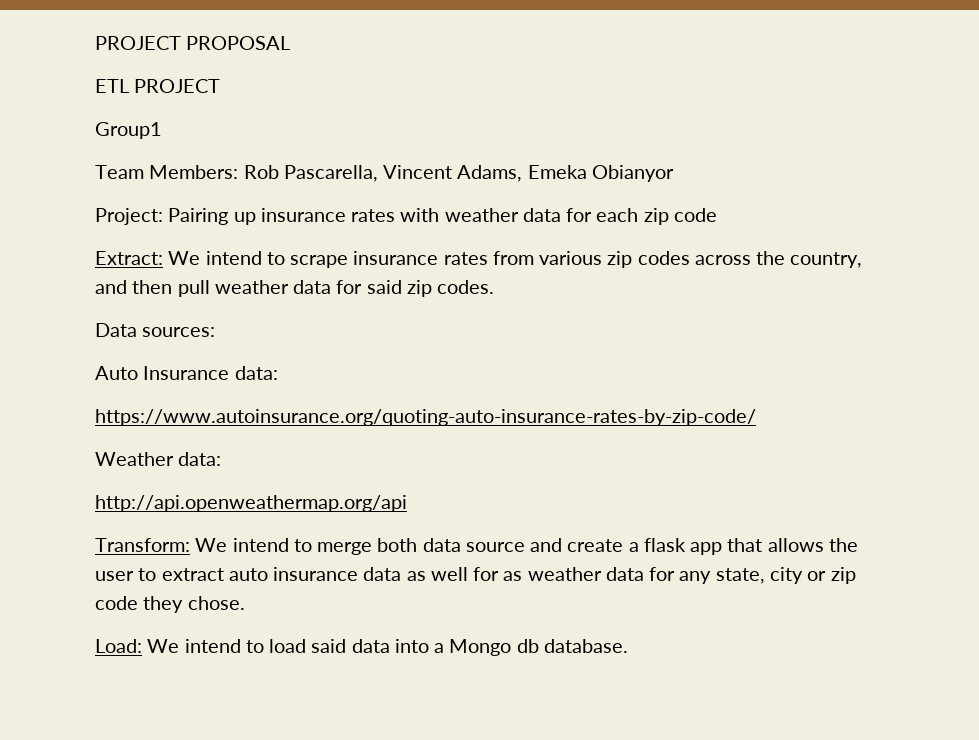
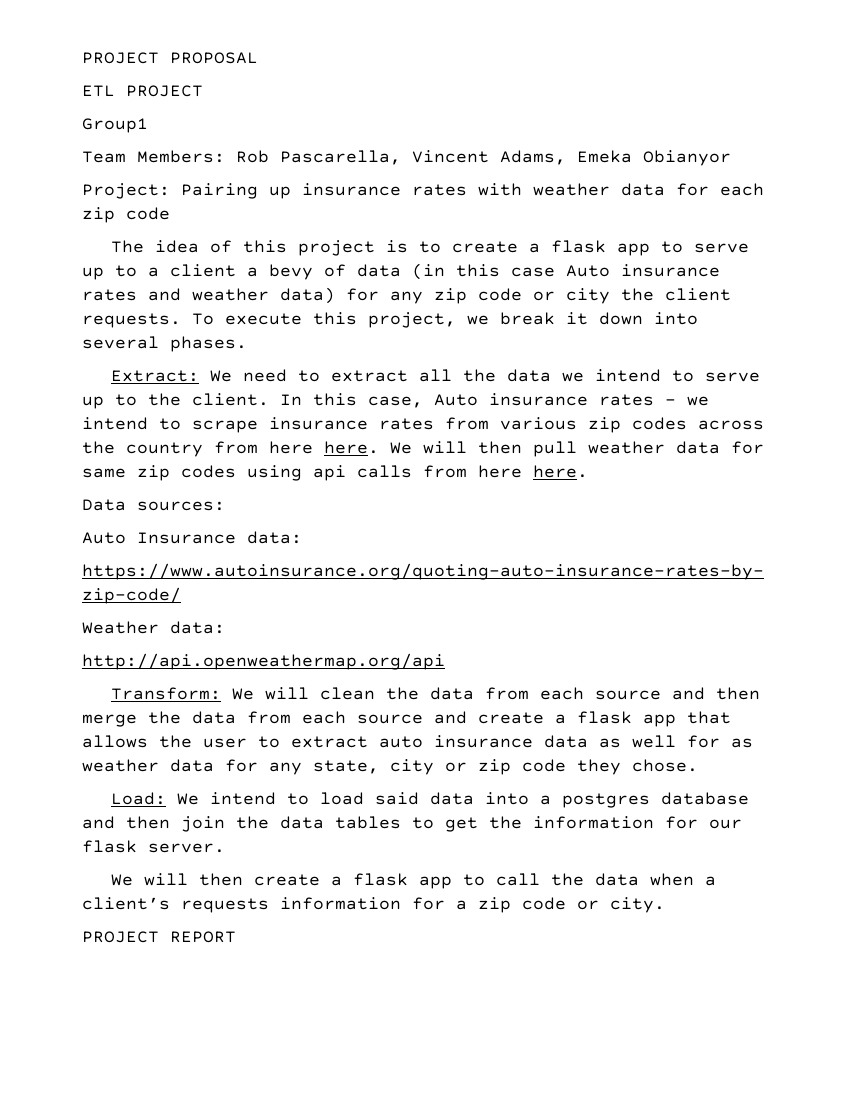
- Extract: We intend to scrape insurance rates from various zip codes across the country, and then pull weather data for said zip codes.
+ The idea of this project is to create a flask app to serve up to a client a bevy of data (in this case Auto insurance rates and weather data) for any zip code or city the client requests. To execute this project, we break it down into several phases.
+ Extract: We need to extract all the data we intend to serve up to the client. In this case, Auto insurance rates – we intend to scrape insurance rates from various zip codes across the country from here here. We will then pull weather data for same zip codes using api calls from here here.
- Transform: We intend to merge both data source and create a flask app that allows the user to extract auto insurance data as well for as weather data for any state, city or zip code they chose.
+ Transform: We will clean the data from each source and then merge the data from each source and create a flask app that allows the user to extract auto insurance data as well for as weather data for any state, city or zip code they chose.
- Load: We intend to load said data into a Mongo db database.
+ Load: We intend to load said data into a postgres database and then join the data tables to get the information for our flask server.
+ We will then create a flask app to call the data when a client’s requests information for a zip code or city.
+ PROJECT REPORT

